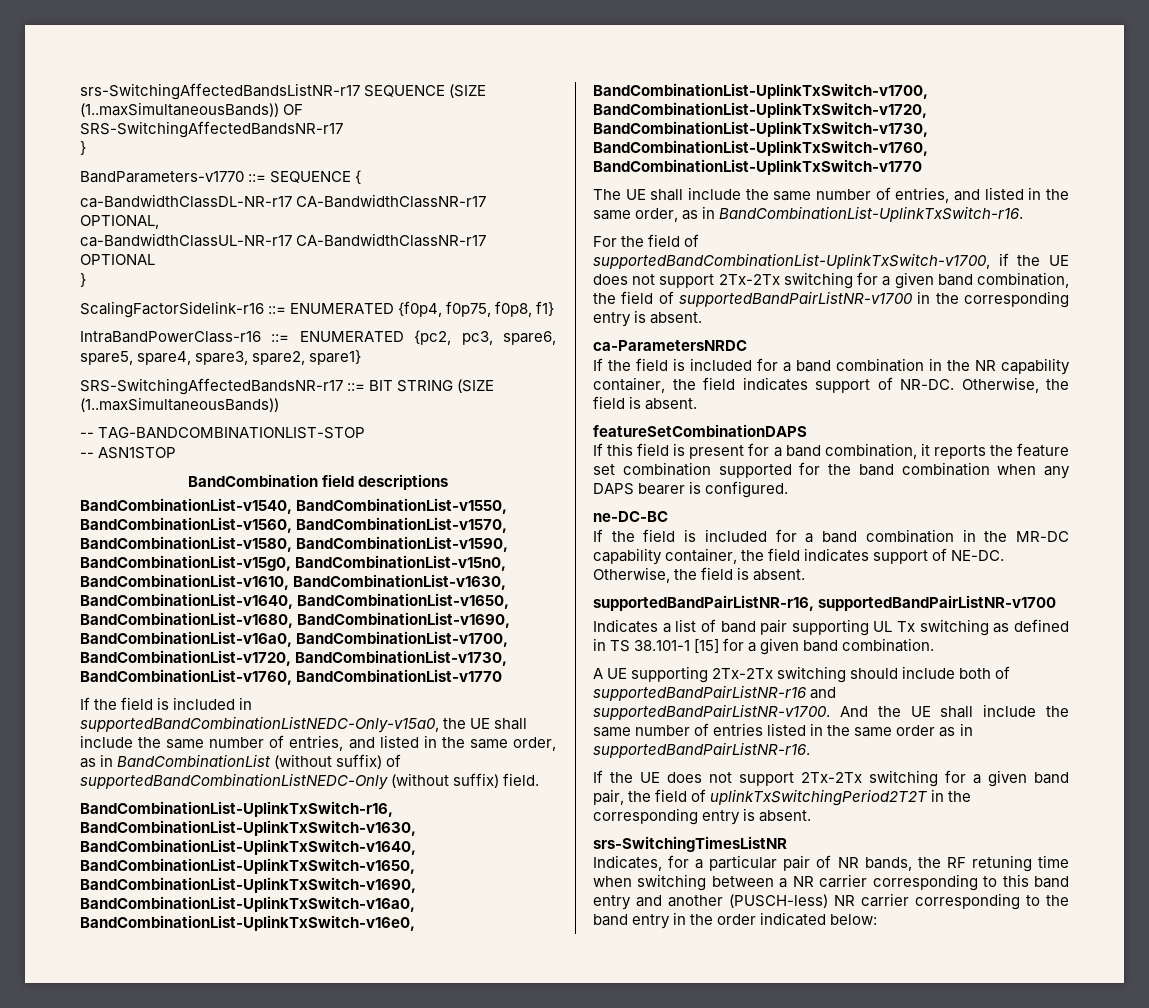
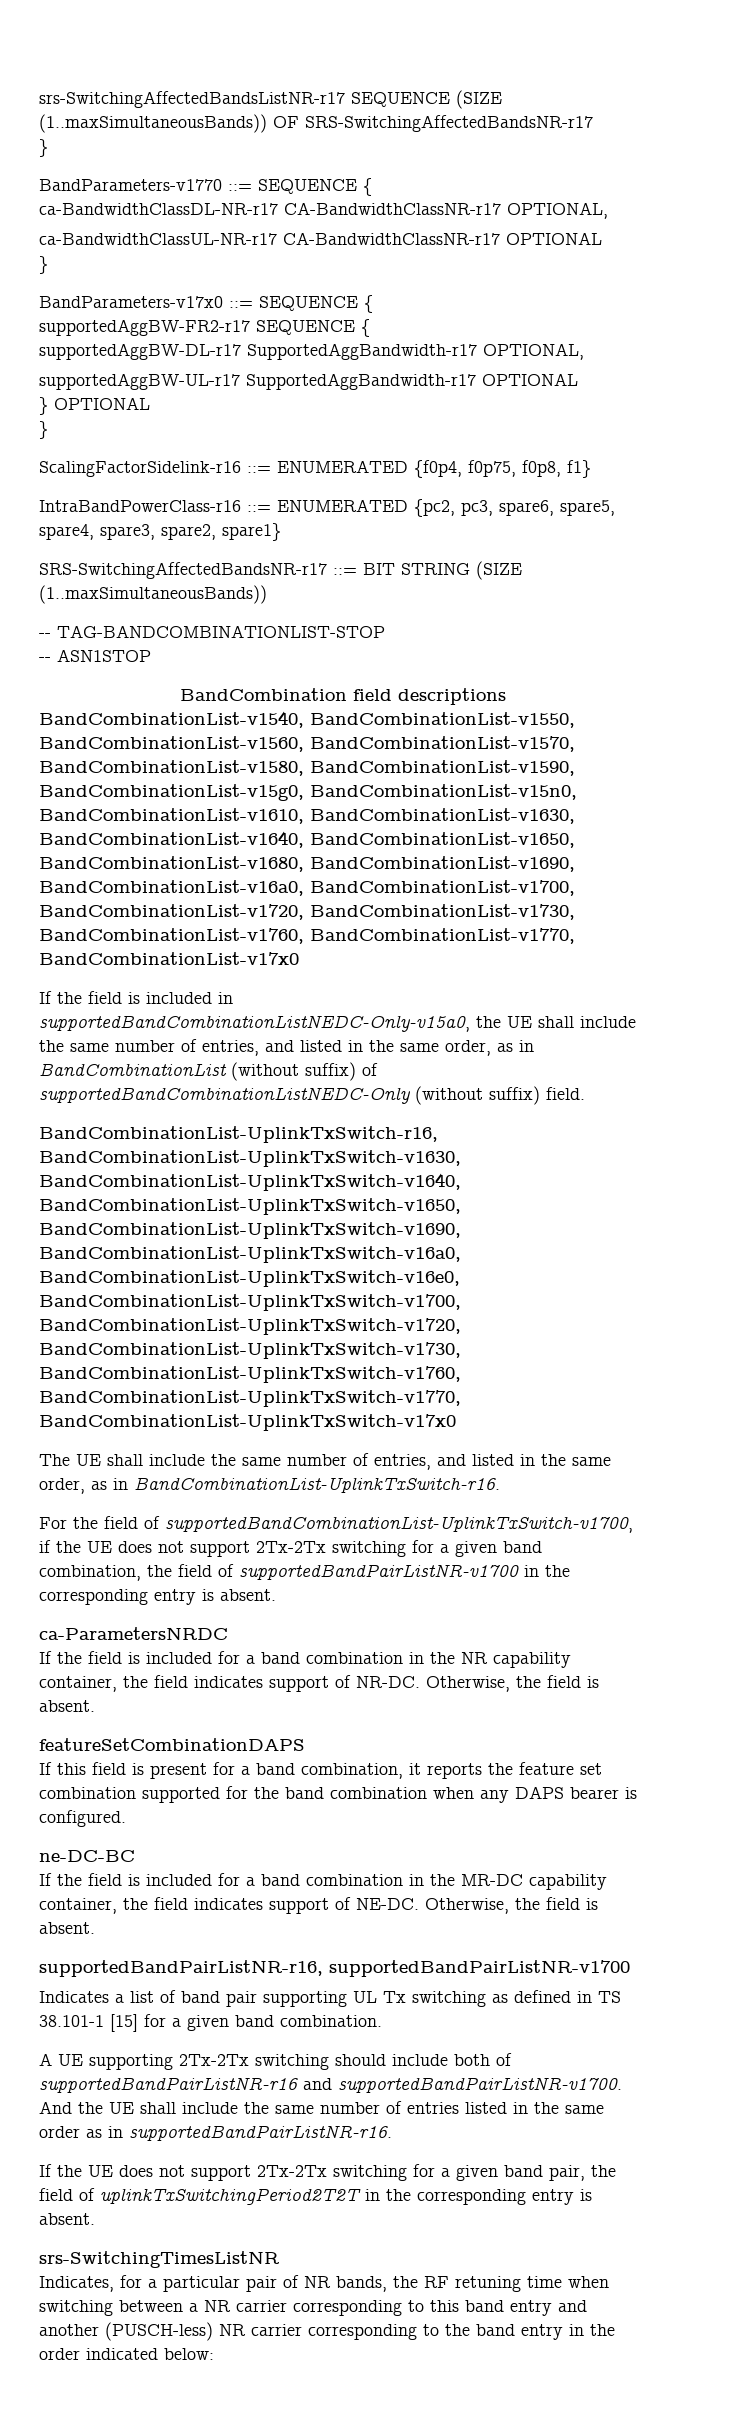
+ BandParameters-v17x0 ::= SEQUENCE {
+ supportedAggBW-FR2-r17 SEQUENCE {
+ supportedAggBW-DL-r17 SupportedAggBandwidth-r17 OPTIONAL,
+ supportedAggBW-UL-r17 SupportedAggBandwidth-r17 OPTIONAL
+ } OPTIONAL
+ }
- BandCombinationList-v1540, BandCombinationList-v1550, BandCombinationList-v1560, BandCombinationList-v1570, BandCombinationList-v1580, BandCombinationList-v1590, BandCombinationList-v15g0, BandCombinationList-v15n0, BandCombinationList-v1610, BandCombinationList-v1630, BandCombinationList-v1640, BandCombinationList-v1650, BandCombinationList-v1680, BandCombinationList-v1690, BandCombinationList-v16a0, BandCombinationList-v1700, BandCombinationList-v1720, BandCombinationList-v1730, BandCombinationList-v1760, BandCombinationList-v1770
+ BandCombinationList-v1540, BandCombinationList-v1550, BandCombinationList-v1560, BandCombinationList-v1570, BandCombinationList-v1580, BandCombinationList-v1590, BandCombinationList-v15g0, BandCombinationList-v15n0, BandCombinationList-v1610, BandCombinationList-v1630, BandCombinationList-v1640, BandCombinationList-v1650, BandCombinationList-v1680, BandCombinationList-v1690, BandCombinationList-v16a0, BandCombinationList-v1700, BandCombinationList-v1720, BandCombinationList-v1730, BandCombinationList-v1760, BandCombinationList-v1770, BandCombinationList-v17x0
- BandCombinationList-UplinkTxSwitch-r16, BandCombinationList-UplinkTxSwitch-v1630, BandCombinationList-UplinkTxSwitch-v1640, BandCombinationList-UplinkTxSwitch-v1650, BandCombinationList-UplinkTxSwitch-v1690, BandCombinationList-UplinkTxSwitch-v16a0, BandCombinationList-UplinkTxSwitch-v16e0, BandCombinationList-UplinkTxSwitch-v1700, BandCombinationList-UplinkTxSwitch-v1720, BandCombinationList-UplinkTxSwitch-v1730, BandCombinationList-UplinkTxSwitch-v1760, BandCombinationList-UplinkTxSwitch-v1770
+ BandCombinationList-UplinkTxSwitch-r16, BandCombinationList-UplinkTxSwitch-v1630, BandCombinationList-UplinkTxSwitch-v1640, BandCombinationList-UplinkTxSwitch-v1650, BandCombinationList-UplinkTxSwitch-v1690, BandCombinationList-UplinkTxSwitch-v16a0, BandCombinationList-UplinkTxSwitch-v16e0, BandCombinationList-UplinkTxSwitch-v1700, BandCombinationList-UplinkTxSwitch-v1720, BandCombinationList-UplinkTxSwitch-v1730, BandCombinationList-UplinkTxSwitch-v1760, BandCombinationList-UplinkTxSwitch-v1770, BandCombinationList-UplinkTxSwitch-v17x0

